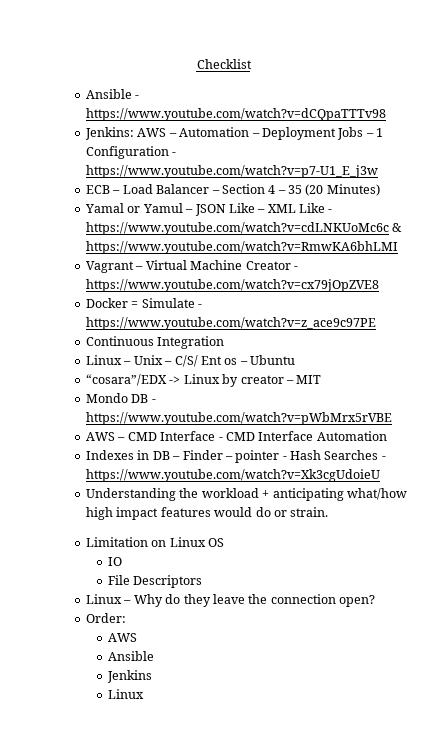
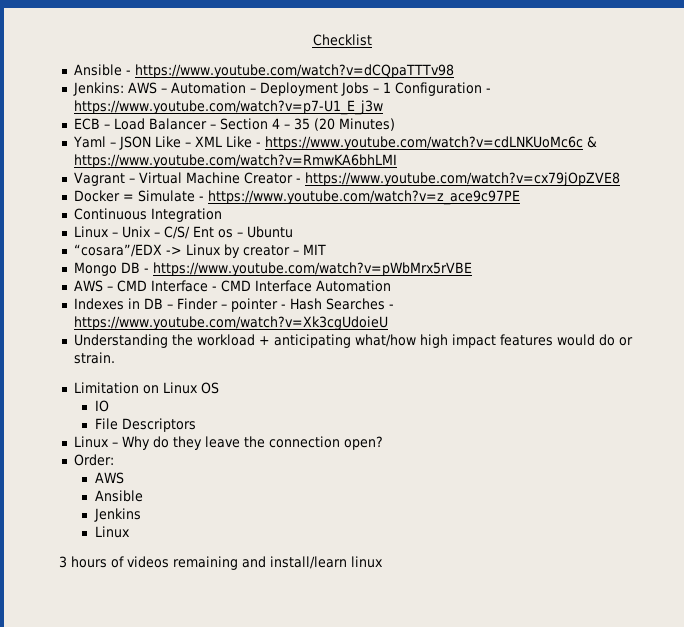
- Yamal or Yamul – JSON Like – XML Like - https://www.youtube.com/watch?v=cdLNKUoMc6c & https://www.youtube.com/watch?v=RmwKA6bhLMI
+ Yaml – JSON Like – XML Like - https://www.youtube.com/watch?v=cdLNKUoMc6c & https://www.youtube.com/watch?v=RmwKA6bhLMI
- Mondo DB - https://www.youtube.com/watch?v=pWbMrx5rVBE
+ Mongo DB - https://www.youtube.com/watch?v=pWbMrx5rVBE
+ 3 hours of videos remaining and install/learn linux

